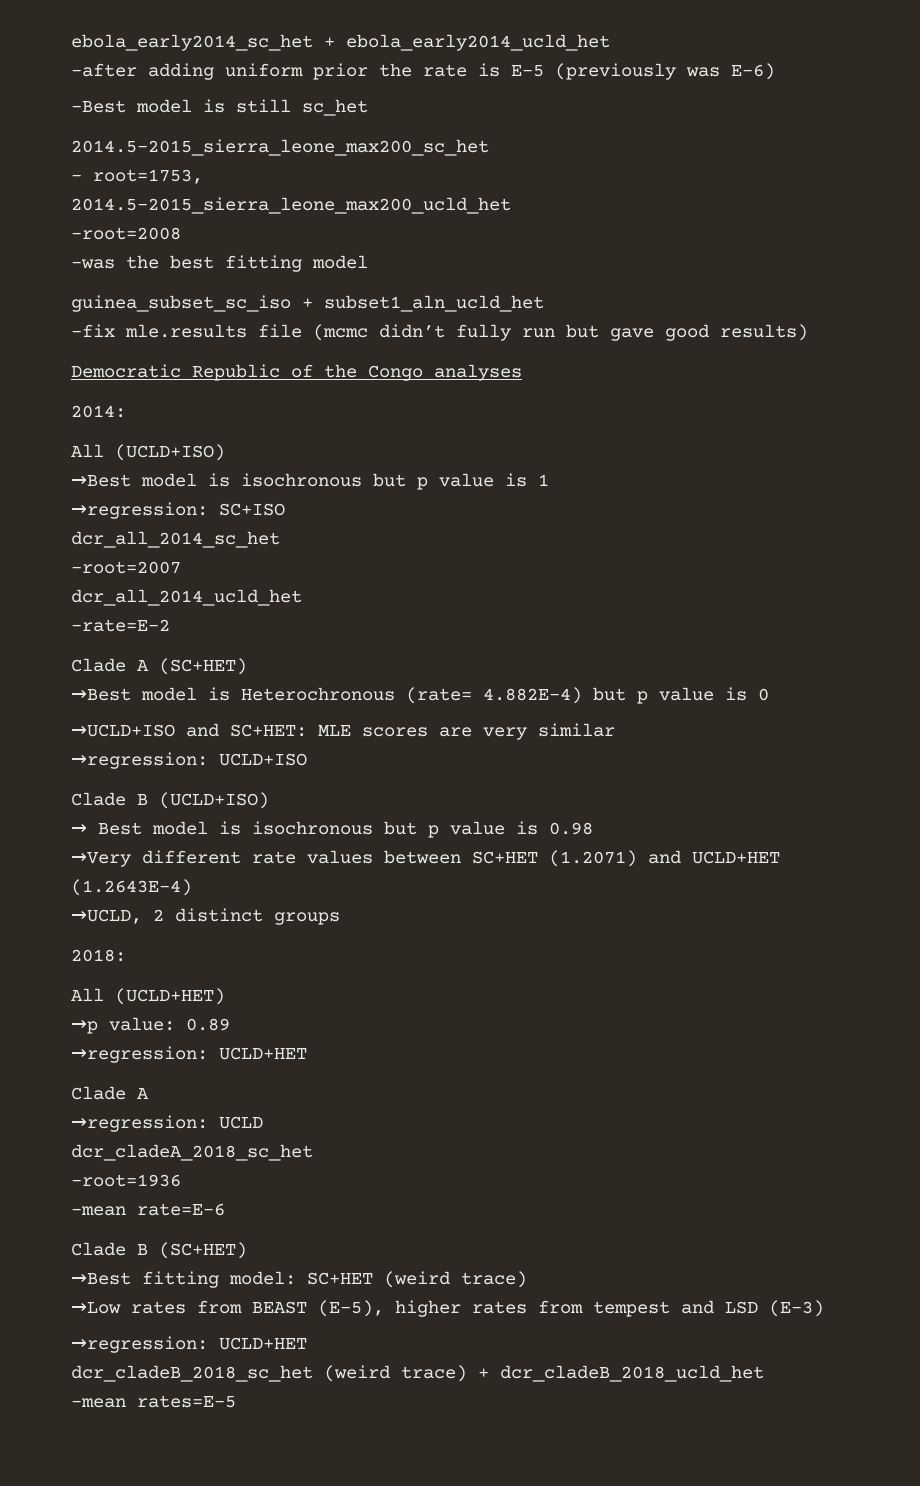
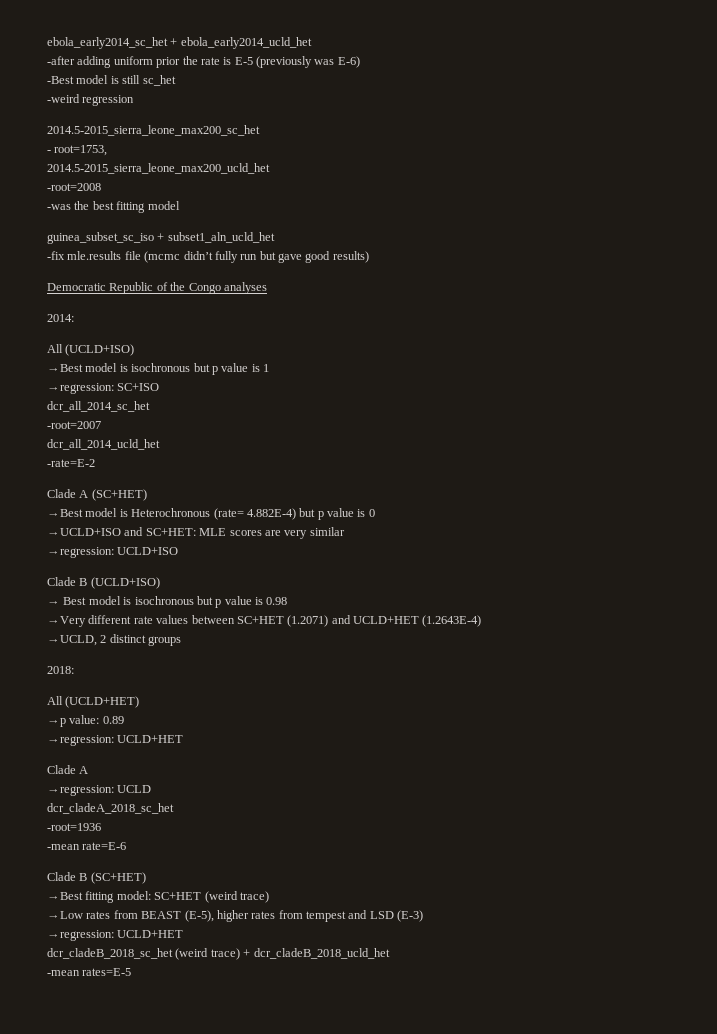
+ -weird regression

